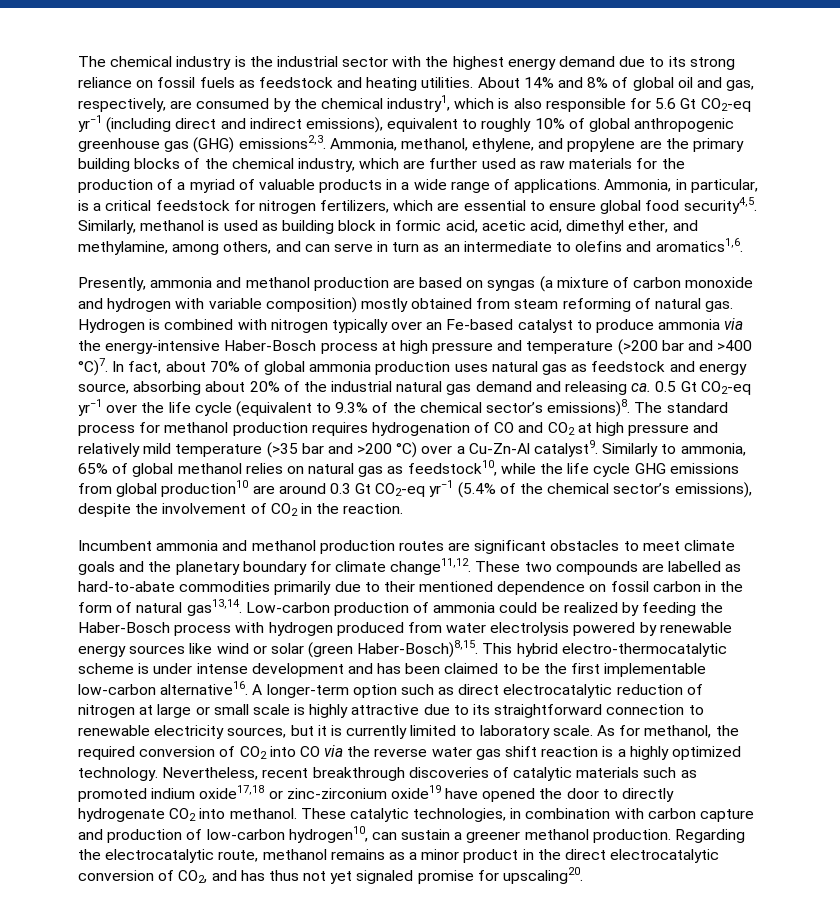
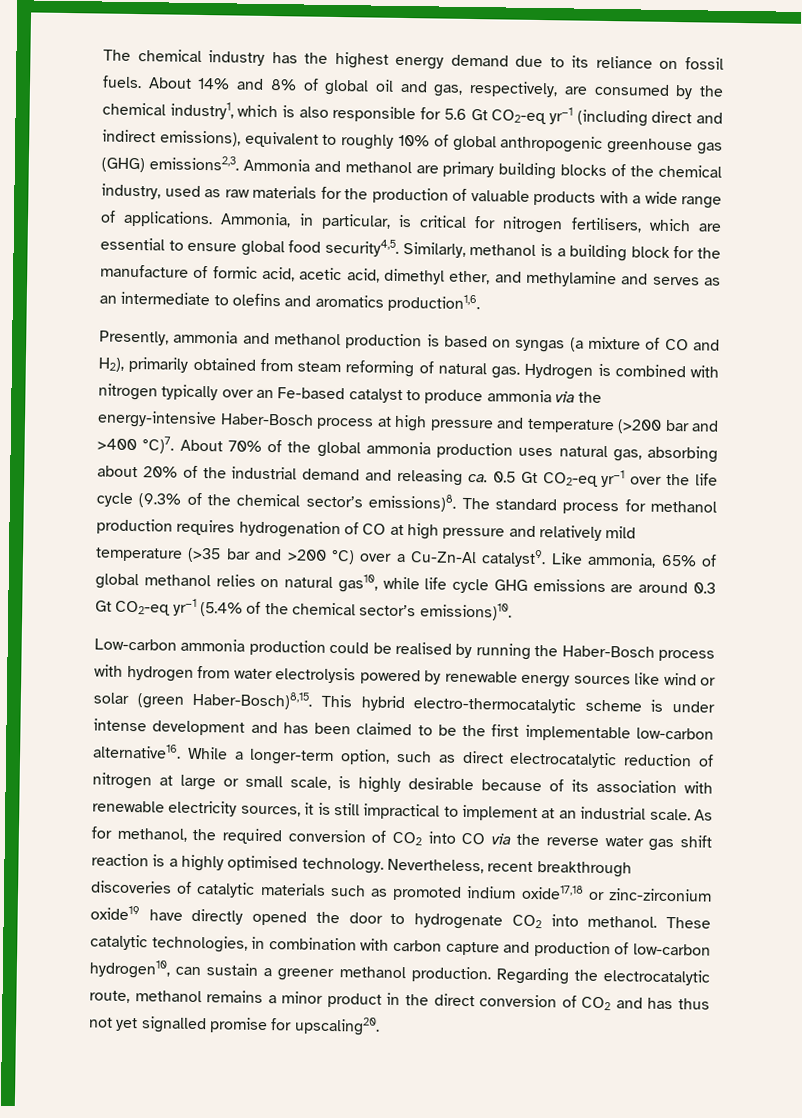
- The chemical industry is the industrial sector with the highest energy demand due to its strong reliance on fossil fuels as feedstock and heating utilities.
+ The chemical industry has the highest energy demand due to its reliance on fossil fuels.
- Ammonia, methanol, ethylene, and propylene are the primary building blocks of the chemical industry, which are further used as raw materials for the production of a myriad of valuable products in a wide range of applications.
+ Ammonia and methanol are primary building blocks of the chemical industry, used as raw materials for the production of valuable products with a wide range of applications.
- Ammonia, in particular, is a critical feedstock for nitrogen fertilizers, which are essential to ensure global food security4,5.
+ Ammonia, in particular, is critical for nitrogen fertilisers, which are essential to ensure global food security4,5.
- Similarly, methanol is used as building block in formic acid, acetic acid, dimethyl ether, and methylamine, among others, and can serve in turn as an intermediate to olefins and aromatics1,6.
+ Similarly, methanol is a building block for the manufacture of formic acid, acetic acid, dimethyl ether, and methylamine and serves as an intermediate to olefins and aromatics production1,6.
- Presently, ammonia and methanol production are based on syngas (a mixture of carbon monoxide and hydrogen with variable composition) mostly obtained from steam reforming of natural gas.
+ Presently, ammonia and methanol production is based on syngas (a mixture of CO and H2), primarily obtained from steam reforming of natural gas.
- In fact, about 70% of global ammonia production uses natural gas as feedstock and energy source, absorbing about 20% of the industrial natural gas demand and releasing ca. 0.5 Gt CO2-eq yr−1 over the life cycle (equivalent to 9.3% of the chemical sector’s emissions)8.
+ About 70% of the global ammonia production uses natural gas, absorbing about 20% of the industrial demand and releasing ca. 0.5 Gt CO2-eq yr−1 over the life cycle (9.3% of the chemical sector’s emissions)8.
- The standard process for methanol production requires hydrogenation of CO and CO2 at high pressure and relatively mild temperature (>35 bar and >200 °C) over a Cu-Zn-Al catalyst9.
+ The standard process for methanol production requires hydrogenation of CO at high pressure and relatively mild temperature (>35 bar and >200 °C) over a Cu-Zn-Al catalyst9.
- Similarly to ammonia, 65% of global methanol relies on natural gas as feedstock10, while the life cycle GHG emissions from global production10 are around 0.3 Gt CO2-eq yr−1 (5.4% of the chemical sector’s emissions), despite the involvement of CO2 in the reaction.
- Incumbent ammonia and methanol production routes are significant obstacles to meet climate goals and the planetary boundary for climate change11,12. These two compounds are labelled as hard-to-abate commodities primarily due to their mentioned dependence on fossil carbon in the form of natural gas13,14. Low-carbon production of ammonia could be realized by feeding the Haber-Bosch process with hydrogen produced from water electrolysis powered by renewable energy sources like wind or solar (green Haber-Bosch)8,15.
+ Like ammonia, 65% of global methanol relies on natural gas10, while life cycle GHG emissions are around 0.3 Gt CO2-eq yr−1 (5.4% of the chemical sector’s emissions)10.
+ Low-carbon ammonia production could be realised by running the Haber-Bosch process with hydrogen from water electrolysis powered by renewable energy sources like wind or solar (green Haber-Bosch)8,15.
- A longer-term option such as direct electrocatalytic reduction of nitrogen at large or small scale is highly attractive due to its straightforward connection to renewable electricity sources, but it is currently limited to laboratory scale.
+ While a longer-term option, such as direct electrocatalytic reduction of nitrogen at large or small scale, is highly desirable because of its association with renewable electricity sources, it is still impractical to implement at an industrial scale.
- As for methanol, the required conversion of CO2 into CO via the reverse water gas shift reaction is a highly optimized technology.
+ As for methanol, the required conversion of CO2 into CO via the reverse water gas shift reaction is a highly optimised technology.
- Nevertheless, recent breakthrough discoveries of catalytic materials such as promoted indium oxide17,18 or zinc-zirconium oxide19 have opened the door to directly hydrogenate CO2 into methanol.
+ Nevertheless, recent breakthrough discoveries of catalytic materials such as promoted indium oxide17,18 or zinc-zirconium oxide19 have directly opened the door to hydrogenate CO2 into methanol.
- Regarding the electrocatalytic route, methanol remains as a minor product in the direct electrocatalytic conversion of CO2, and has thus not yet signaled promise for upscaling20.
+ Regarding the electrocatalytic route, methanol remains a minor product in the direct conversion of CO2 and has thus not yet signalled promise for upscaling20.

